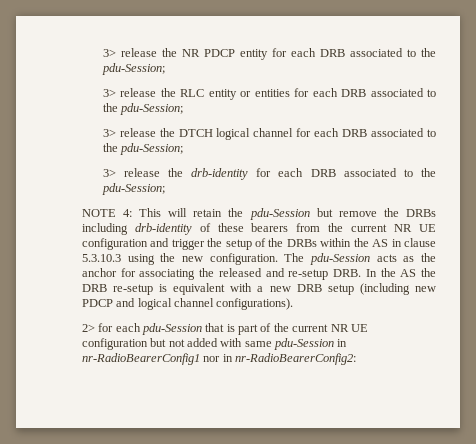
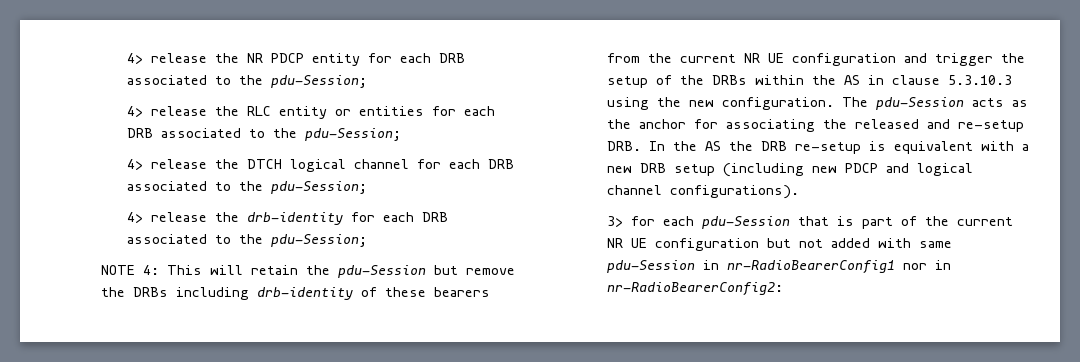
- 3> release the NR PDCP entity for each DRB associated to the pdu-Session;
+ 4> release the NR PDCP entity for each DRB associated to the pdu-Session;
- 3> release the RLC entity or entities for each DRB associated to the pdu-Session;
+ 4> release the RLC entity or entities for each DRB associated to the pdu-Session;
- 3> release the DTCH logical channel for each DRB associated to the pdu-Session;
+ 4> release the DTCH logical channel for each DRB associated to the pdu-Session;
- 3> release the drb-identity for each DRB associated to the pdu-Session;
+ 4> release the drb-identity for each DRB associated to the pdu-Session;
- 2> for each pdu-Session that is part of the current NR UE configuration but not added with same pdu-Session in nr-RadioBearerConfig1 nor in nr-RadioBearerConfig2:
+ 3> for each pdu-Session that is part of the current NR UE configuration but not added with same pdu-Session in nr-RadioBearerConfig1 nor in nr-RadioBearerConfig2:

